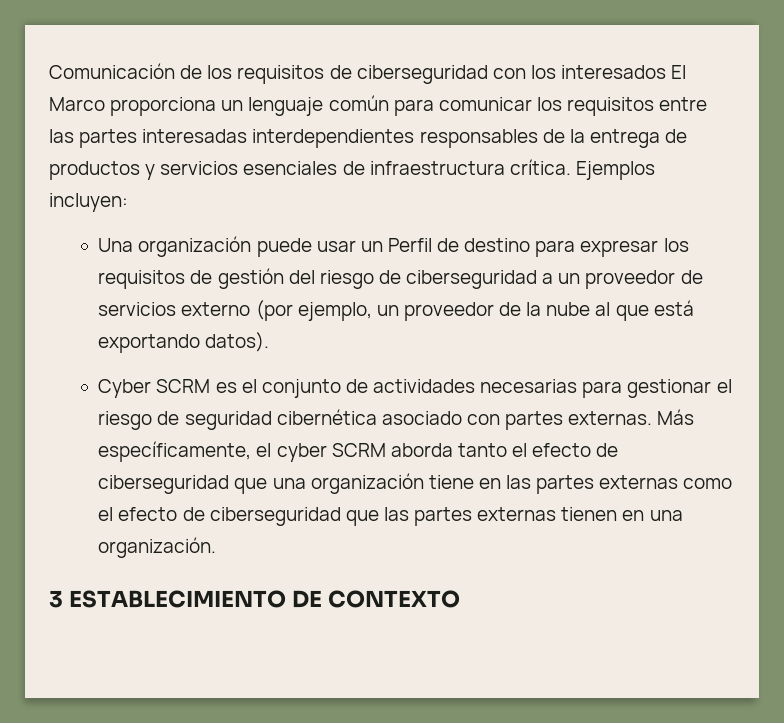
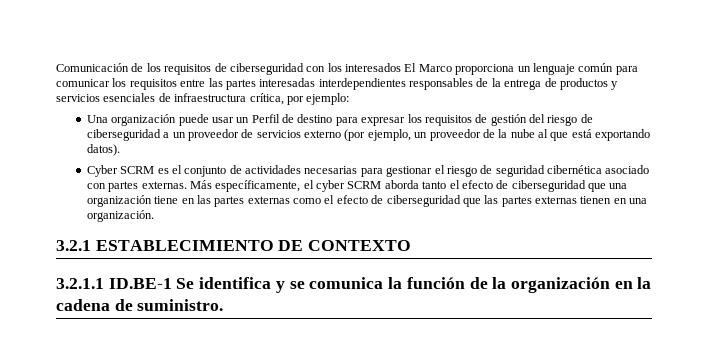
- Comunicación de los requisitos de ciberseguridad con los interesados El Marco proporciona un lenguaje común para comunicar los requisitos entre las partes interesadas interdependientes responsables de la entrega de productos y servicios esenciales de infraestructura crítica. Ejemplos incluyen:
+ Comunicación de los requisitos de ciberseguridad con los interesados El Marco proporciona un lenguaje común para comunicar los requisitos entre las partes interesadas interdependientes responsables de la entrega de productos y servicios esenciales de infraestructura crítica, por ejemplo:
- 3 ESTABLECIMIENTO DE CONTEXTO
+ 3.2.1 ESTABLECIMIENTO DE CONTEXTO
+ 3.2.1.1 ID.BE-1 Se identifica y se comunica la función de la organización en la cadena de suministro.

